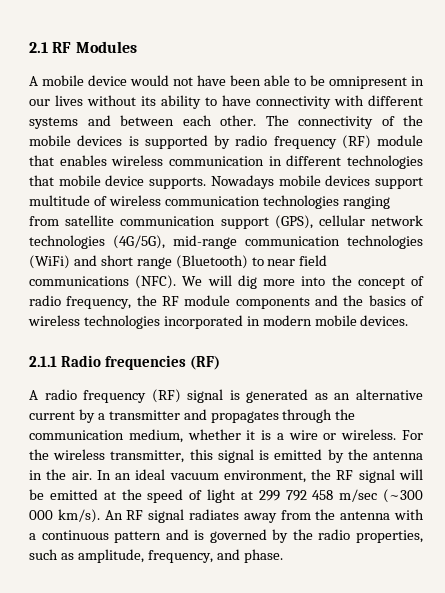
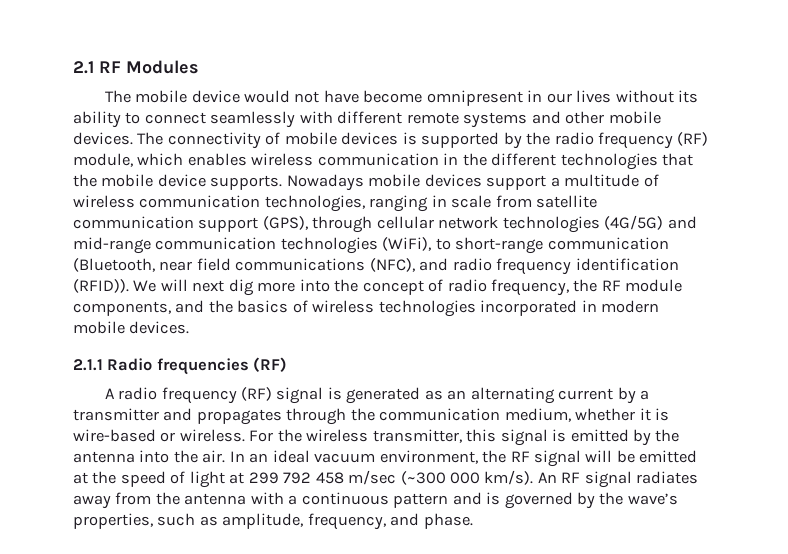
- A mobile device would not have been able to be omnipresent in our lives without its ability to have connectivity with different systems and between each other.
+ The mobile device would not have become omnipresent in our lives without its ability to connect seamlessly with different remote systems and other mobile devices.
- The connectivity of the mobile devices is supported by radio frequency (RF) module that enables wireless communication in different technologies that mobile device supports.
+ The connectivity of mobile devices is supported by the radio frequency (RF) module, which enables wireless communication in the different technologies that the mobile device supports.
- Nowadays mobile devices support multitude of wireless communication technologies ranging from satellite communication support (GPS), cellular network technologies (4G/5G), mid-range communication technologies (WiFi) and short range (Bluetooth) to near field communications (NFC).
+ Nowadays mobile devices support a multitude of wireless communication technologies, ranging in scale from satellite communication support (GPS), through cellular network technologies (4G/5G) and mid-range communication technologies (WiFi), to short-range communication (Bluetooth, near field communications (NFC), and radio frequency identification (RFID)).
- We will dig more into the concept of radio frequency, the RF module components and the basics of wireless technologies incorporated in modern mobile devices.
+ We will next dig more into the concept of radio frequency, the RF module components, and the basics of wireless technologies incorporated in modern mobile devices.
- A radio frequency (RF) signal is generated as an alternative current by a transmitter and propagates through the communication medium, whether it is a wire or wireless.
+ A radio frequency (RF) signal is generated as an alternating current by a transmitter and propagates through the communication medium, whether it is wire-based or wireless.
- For the wireless transmitter, this signal is emitted by the antenna in the air.
+ For the wireless transmitter, this signal is emitted by the antenna into the air.
- An RF signal radiates away from the antenna with a continuous pattern and is governed by the radio properties, such as amplitude, frequency, and phase.
+ An RF signal radiates away from the antenna with a continuous pattern and is governed by the wave’s properties, such as amplitude, frequency, and phase.

